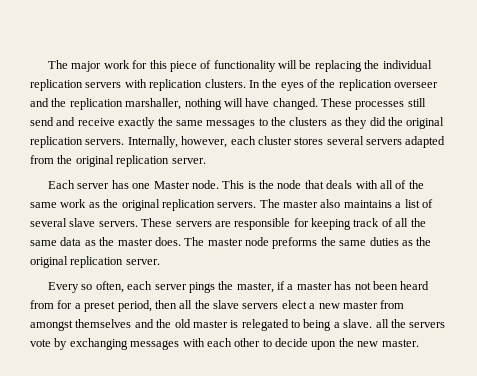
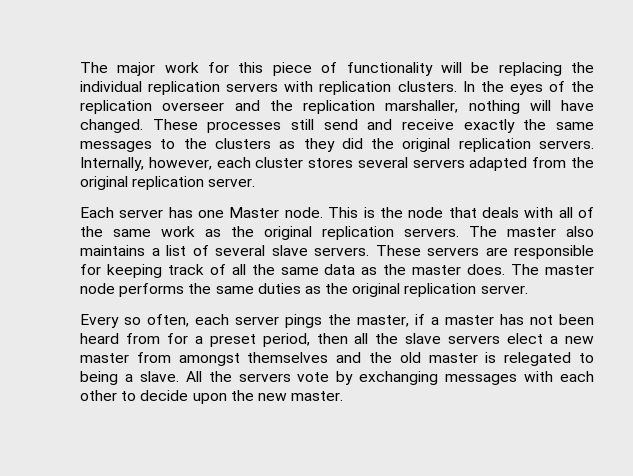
- The master node preforms the same duties as the original replication server.
+ The master node performs the same duties as the original replication server.
- Every so often, each server pings the master, if a master has not been heard from for a preset period, then all the slave servers elect a new master from amongst themselves and the old master is relegated to being a slave. all the servers vote by exchanging messages with each other to decide upon the new master.
+ Every so often, each server pings the master, if a master has not been heard from for a preset period, then all the slave servers elect a new master from amongst themselves and the old master is relegated to being a slave. All the servers vote by exchanging messages with each other to decide upon the new master.

